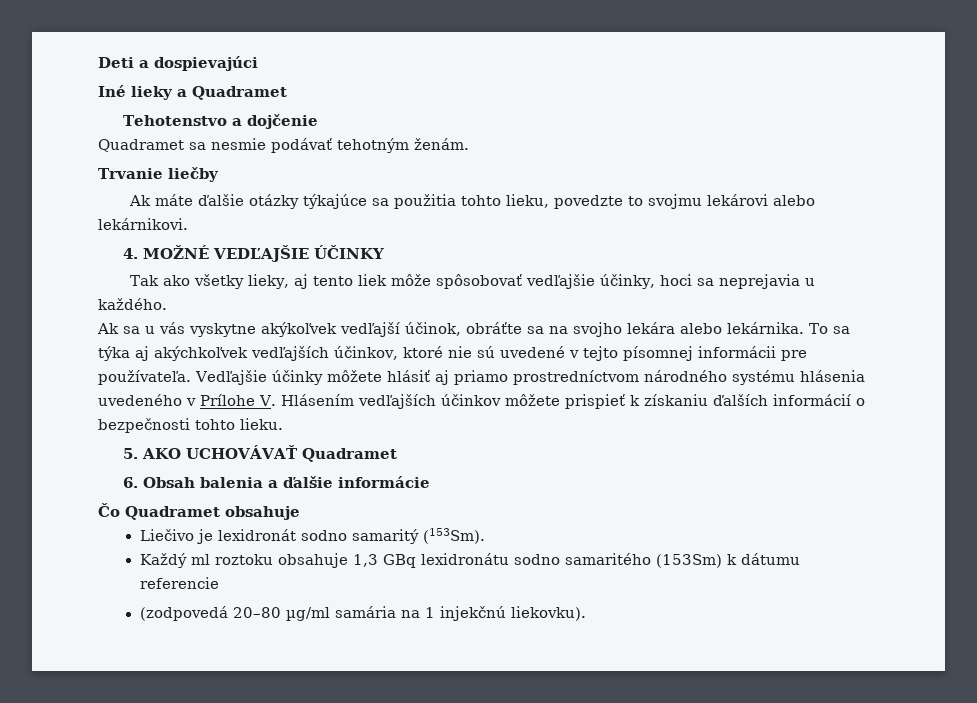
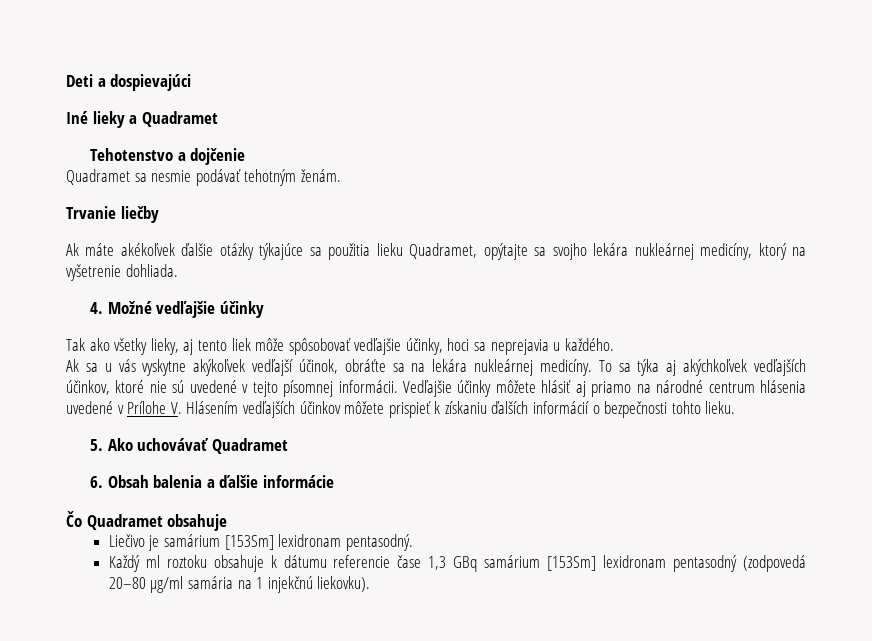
- Ak máte ďalšie otázky týkajúce sa použitia tohto lieku, povedzte to svojmu lekárovi alebo lekárnikovi.
- 4. MOŽNÉ VEDĽAJŠIE ÚČINKY
+ Ak máte akékoľvek ďalšie otázky týkajúce sa použitia lieku Quadramet, opýtajte sa svojho lekára nukleárnej medicíny, ktorý na vyšetrenie dohliada.
+ 4. Možné vedľajšie účinky
- Ak sa u vás vyskytne akýkoľvek vedľajší účinok, obráťte sa na svojho lekára alebo lekárnika.
+ Ak sa u vás vyskytne akýkoľvek vedľajší účinok, obráťte sa na lekára nukleárnej medicíny.
- To sa týka aj akýchkoľvek vedľajších účinkov, ktoré nie sú uvedené v tejto písomnej informácii pre používateľa.
+ To sa týka aj akýchkoľvek vedľajších účinkov, ktoré nie sú uvedené v tejto písomnej informácii.
- Vedľajšie účinky môžete hlásiť aj priamo prostredníctvom národného systému hlásenia uvedeného v Prílohe V. Hlásením vedľajších účinkov môžete prispieť k získaniu ďalších informácií o bezpečnosti tohto lieku.
+ Vedľajšie účinky môžete hlásiť aj priamo na národné centrum hlásenia uvedené v Prílohe V. Hlásením vedľajších účinkov môžete prispieť k získaniu ďalších informácií o bezpečnosti tohto lieku.
- 5. AKO UCHOVÁVAŤ Quadramet
+ 5. Ako uchovávať Quadramet
- Liečivo je lexidronát sodno samaritý (153Sm).
+ Liečivo je samárium [153Sm] lexidronam pentasodný.
- Každý ml roztoku obsahuje 1,3 GBq lexidronátu sodno samaritého (153Sm) k dátumu referencie
- (zodpovedá 20–80 µg/ml samária na 1 injekčnú liekovku).
+ Každý ml roztoku obsahuje k dátumu referencie čase 1,3 GBq samárium [153Sm] lexidronam pentasodný (zodpovedá 20–80 µg/ml samária na 1 injekčnú liekovku).

